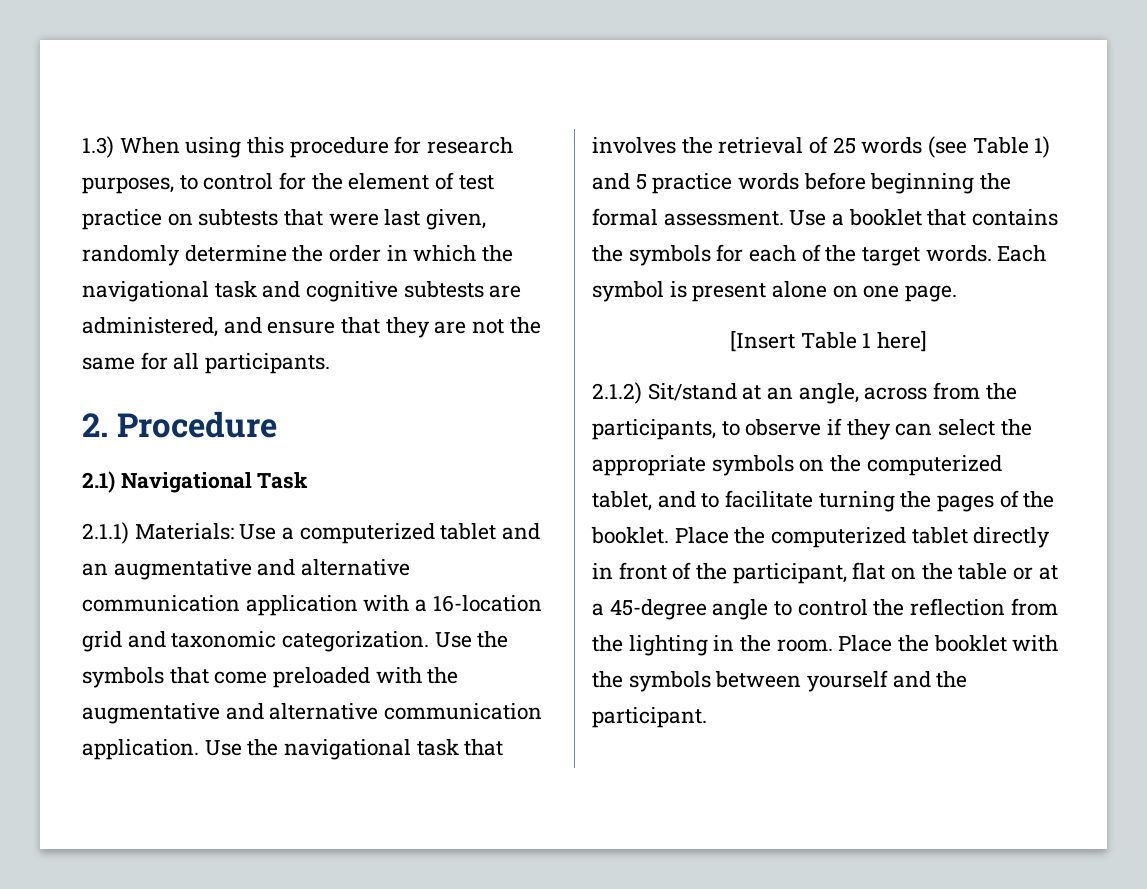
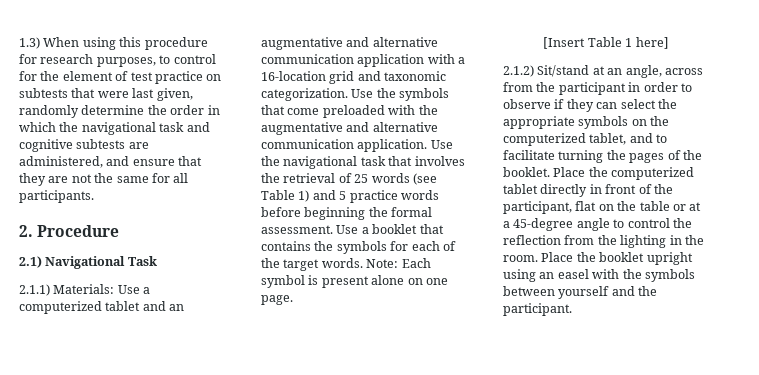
- Each symbol is present alone on one page.
+ Note: Each symbol is present alone on one page.
- 2.1.2) Sit/stand at an angle, across from the participants, to observe if they can select the appropriate symbols on the computerized tablet, and to facilitate turning the pages of the booklet.
+ 2.1.2) Sit/stand at an angle, across from the participant in order to observe if they can select the appropriate symbols on the computerized tablet, and to facilitate turning the pages of the booklet.
- Place the booklet with the symbols between yourself and the participant.
+ Place the booklet upright using an easel with the symbols between yourself and the participant.

